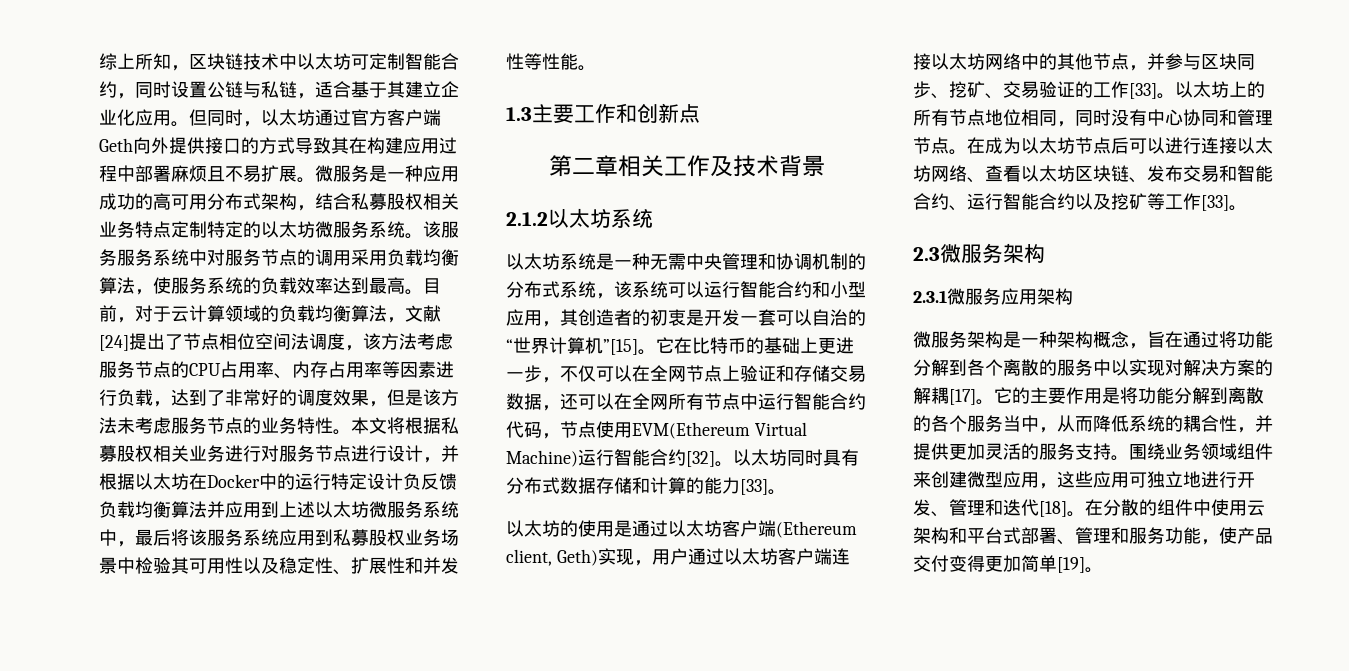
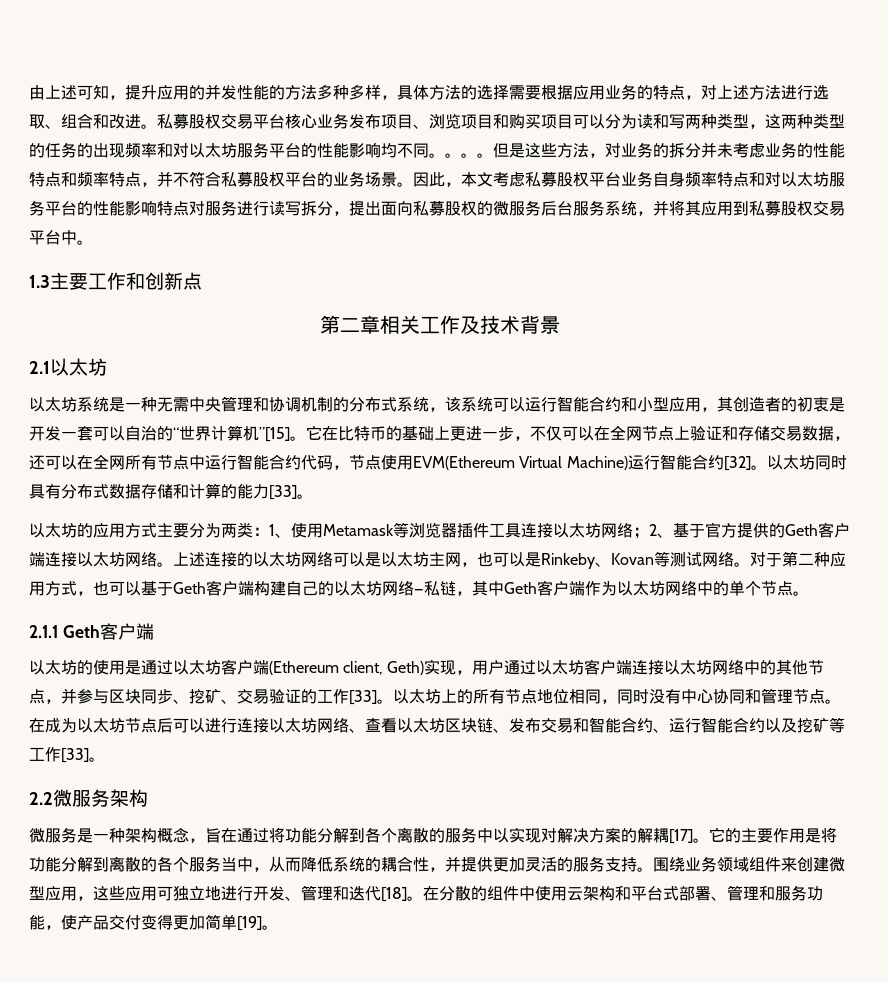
- 综上所知，区块链技术中以太坊可定制智能合约，同时设置公链与私链，适合基于其建立企业化应用。但同时，以太坊通过官方客户端Geth向外提供接口的方式导致其在构建应用过程中部署麻烦且不易扩展。微服务是一种应用成功的高可用分布式架构，结合私募股权相关业务特点定制特定的以太坊微服务系统。该服务服务系统中对服务节点的调用采用负载均衡算法，使服务系统的负载效率达到最高。目前，对于云计算领域的负载均衡算法，文献[24]提出了节点相位空间法调度，该方法考虑服务节点的CPU占用率、内存占用率等因素进行负载，达到了非常好的调度效果，但是该方法未考虑服务节点的业务特性。本文将根据私募股权相关业务进行对服务节点进行设计，并根据以太坊在Docker中的运行特定设计负反馈负载均衡算法并应用到上述以太坊微服务系统中，最后将该服务系统应用到私募股权业务场景中检验其可用性以及稳定性、扩展性和并发性等性能。
+ 由上述可知，提升应用的并发性能的方法多种多样，具体方法的选择需要根据应用业务的特点，对上述方法进行选取、组合和改进。私募股权交易平台核心业务发布项目、浏览项目和购买项目可以分为读和写两种类型，这两种类型的任务的出现频率和对以太坊服务平台的性能影响均不同。。。。但是这些方法，对业务的拆分并未考虑业务的性能特点和频率特点，并不符合私募股权平台的业务场景。因此，本文考虑私募股权平台业务自身频率特点和对以太坊服务平台的性能影响特点对服务进行读写拆分，提出面向私募股权的微服务后台服务系统，并将其应用到私募股权交易平台中。
- 2.1.2以太坊系统
+ 2.1以太坊
+ 以太坊的应用方式主要分为两类：1、使用Metamask等浏览器插件工具连接以太坊网络；2、基于官方提供的Geth客户端连接以太坊网络。上述连接的以太坊网络可以是以太坊主网，也可以是Rinkeby、Kovan等测试网络。对于第二种应用方式，也可以基于Geth客户端构建自己的以太坊网络—私链，其中Geth客户端作为以太坊网络中的单个节点。
+ 2.1.1 Geth客户端
- 2.3微服务架构
+ 2.2微服务架构
- 2.3.1微服务应用架构
- 微服务架构是一种架构概念，旨在通过将功能分解到各个离散的服务中以实现对解决方案的解耦[17]。
+ 微服务是一种架构概念，旨在通过将功能分解到各个离散的服务中以实现对解决方案的解耦[17]。

